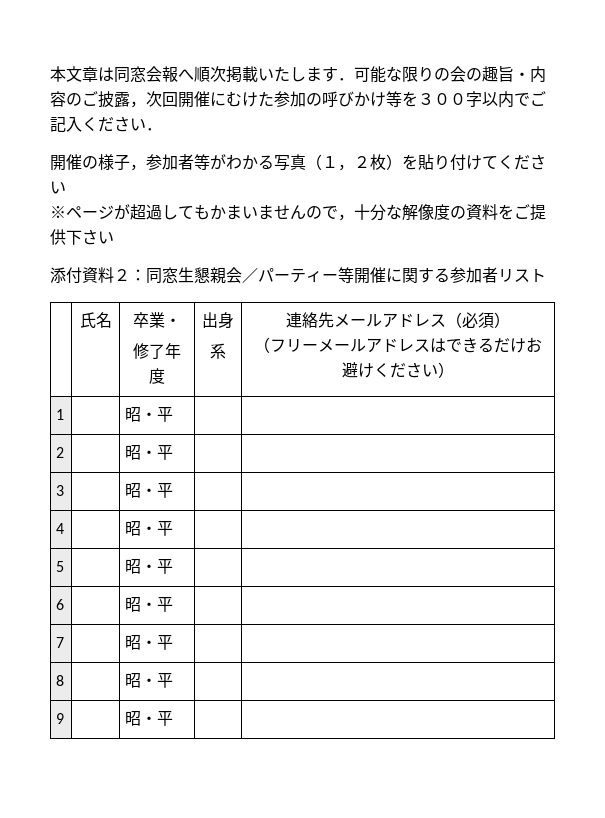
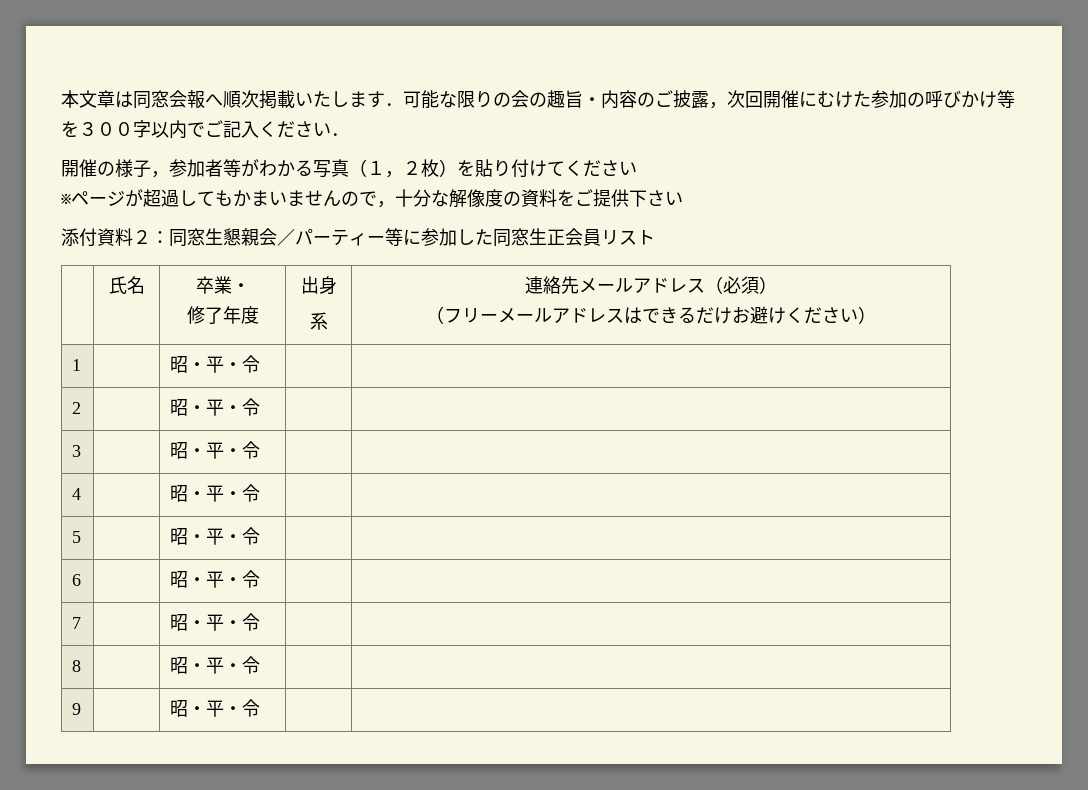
- 添付資料２：同窓生懇親会／パーティー等開催に関する参加者リスト
+ 添付資料２：同窓生懇親会／パーティー等に参加した同窓生正会員リスト
- 1 | | 昭・平 | |
+ 1 | | 昭・平・令 | |
- 2 | | 昭・平 | |
+ 2 | | 昭・平・令 | |
- 3 | | 昭・平 | |
+ 3 | | 昭・平・令 | |
- 4 | | 昭・平 | |
+ 4 | | 昭・平・令 | |
- 5 | | 昭・平 | |
+ 5 | | 昭・平・令 | |
- 6 | | 昭・平 | |
+ 6 | | 昭・平・令 | |
- 7 | | 昭・平 | |
+ 7 | | 昭・平・令 | |
- 8 | | 昭・平 | |
+ 8 | | 昭・平・令 | |
- 9 | | 昭・平 | |
+ 9 | | 昭・平・令 | |

